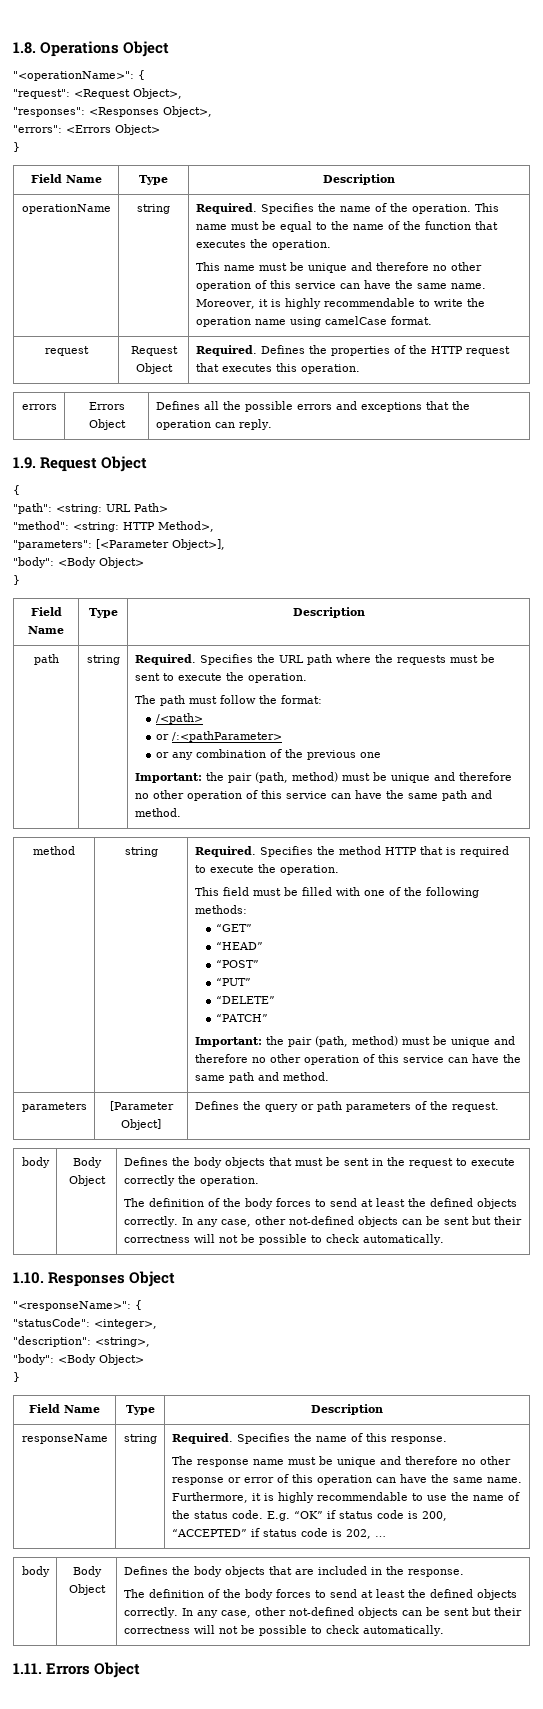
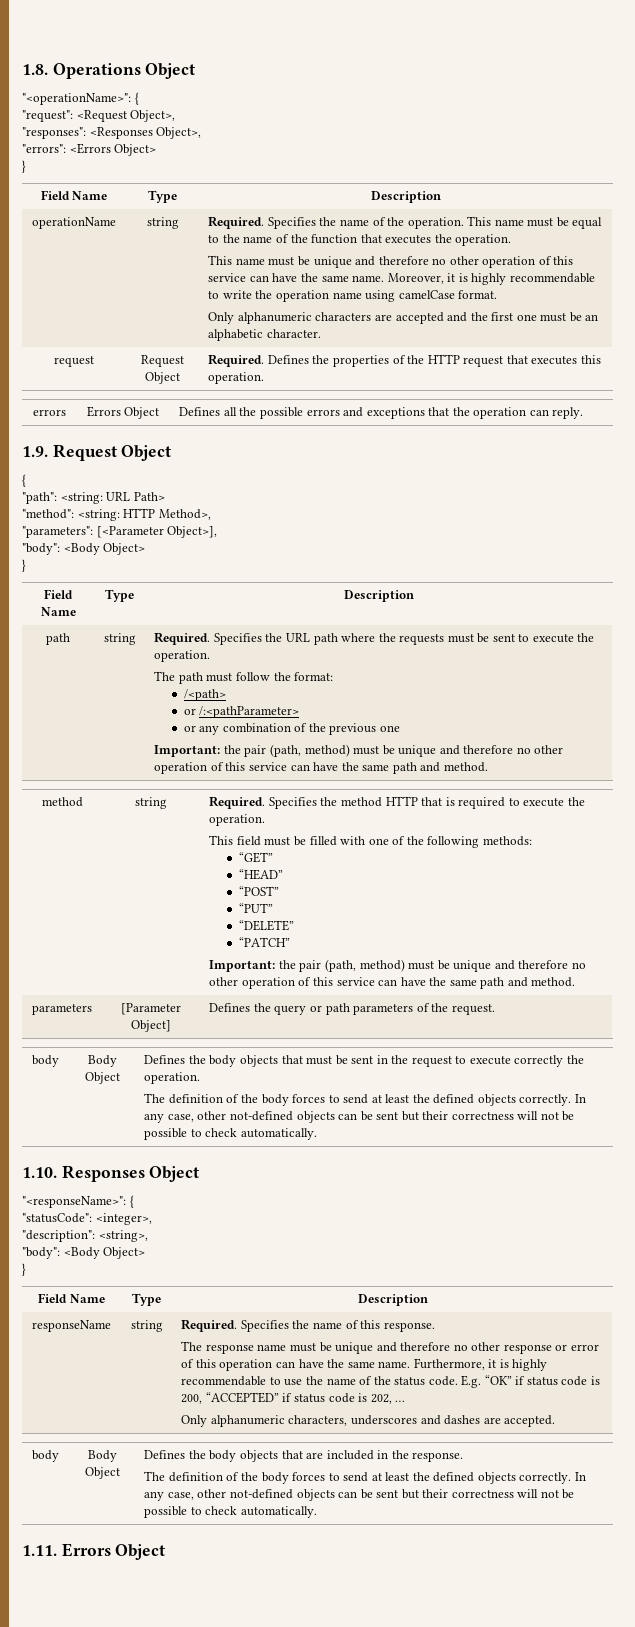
+ Only alphanumeric characters are accepted and the first one must be an alphabetic character.
+ Only alphanumeric characters, underscores and dashes are accepted.

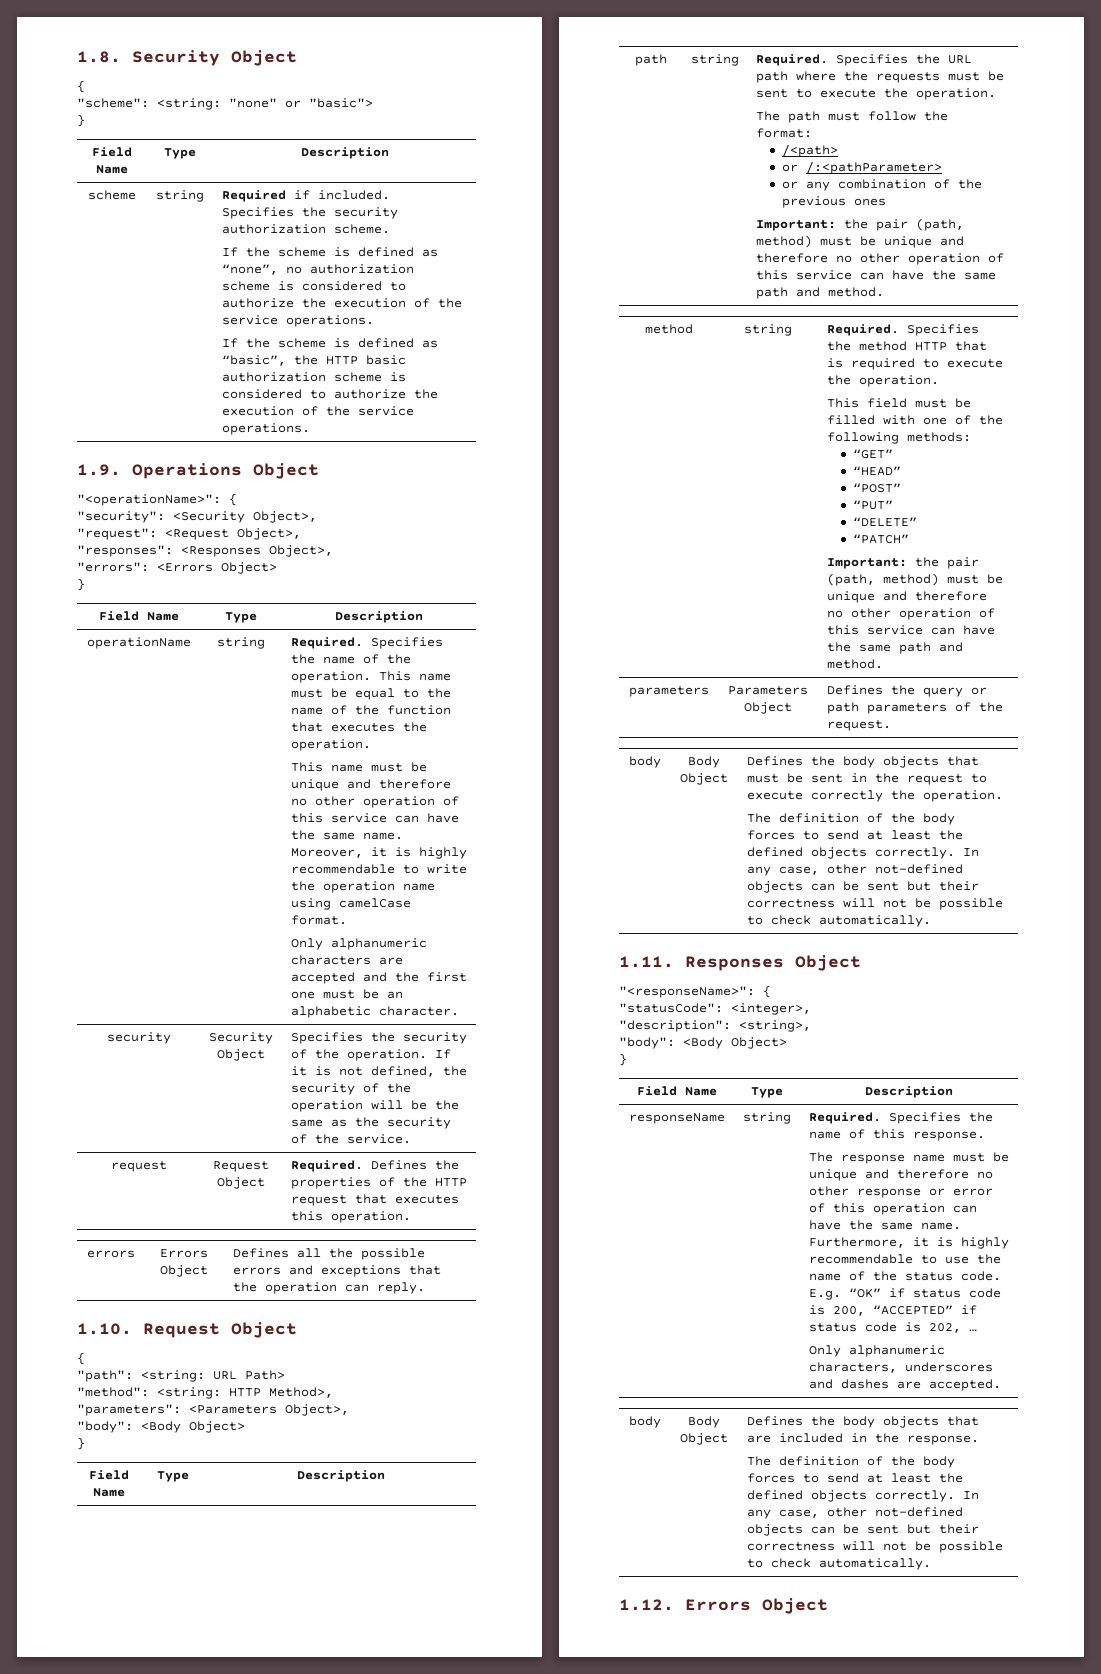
- 1.8. Operations Object
+ 1.8. Security Object
+ {
+ "scheme": <string: "none" or "basic">
+ }
+ Field Name | Type | Description
+ scheme | string | Required if included. Specifies the security authorization scheme.
+ If the scheme is defined as “none”, no authorization scheme is considered to authorize the execution of the service operations.
+ If the scheme is defined as “basic”, the HTTP basic authorization scheme is considered to authorize the execution of the service operations.
+ 1.9. Operations Object
+ "security": <Security Object>,
+ security | Security Object | Specifies the security of the operation. If it is not defined, the security of the operation will be the same as the security of the service.
- 1.9. Request Object
+ 1.10. Request Object
- "parameters": [<Parameter Object>],
+ "parameters": <Parameters Object>,
- or any combination of the previous one
+ or any combination of the previous ones
- parameters | [Parameter Object] | Defines the query or path parameters of the request.
+ parameters | Parameters Object | Defines the query or path parameters of the request.
- 1.10. Responses Object
+ 1.11. Responses Object
- 1.11. Errors Object
+ 1.12. Errors Object

